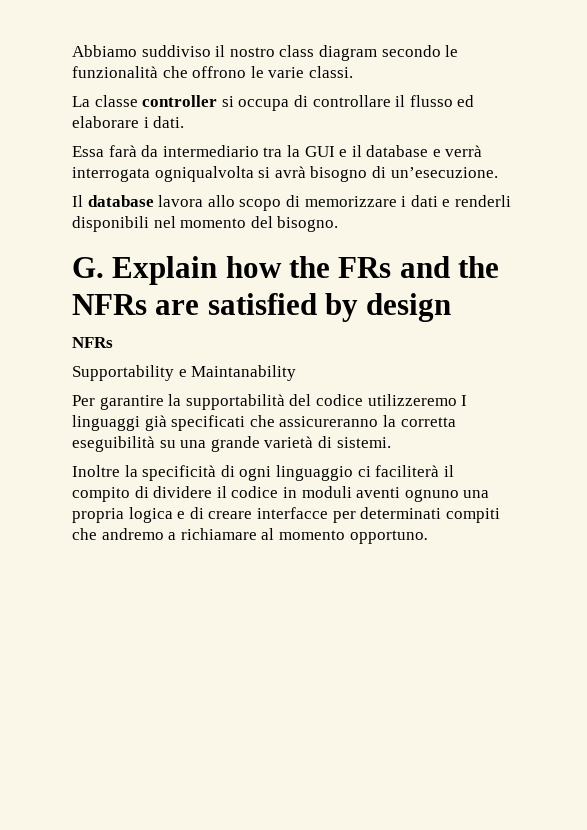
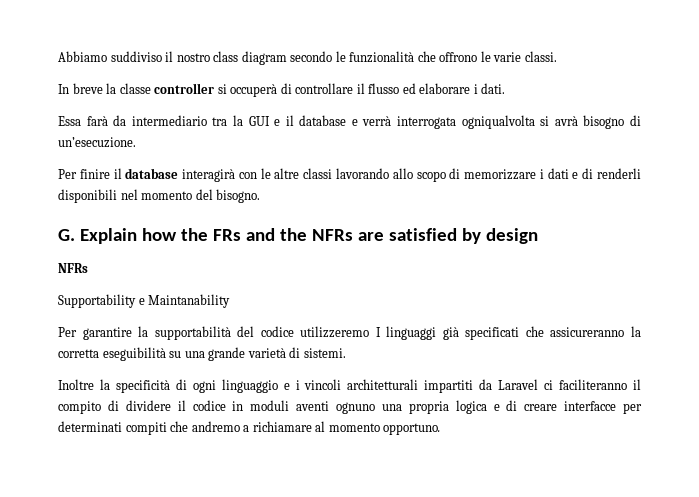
- La classe controller si occupa di controllare il flusso ed elaborare i dati.
+ In breve la classe controller si occuperà di controllare il flusso ed elaborare i dati.
- Il database lavora allo scopo di memorizzare i dati e renderli disponibili nel momento del bisogno.
+ Per finire il database interagirà con le altre classi lavorando allo scopo di memorizzare i dati e di renderli disponibili nel momento del bisogno.
- Inoltre la specificità di ogni linguaggio ci faciliterà il compito di dividere il codice in moduli aventi ognuno una propria logica e di creare interfacce per determinati compiti che andremo a richiamare al momento opportuno.
+ Inoltre la specificità di ogni linguaggio e i vincoli architetturali impartiti da Laravel ci faciliteranno il compito di dividere il codice in moduli aventi ognuno una propria logica e di creare interfacce per determinati compiti che andremo a richiamare al momento opportuno.

